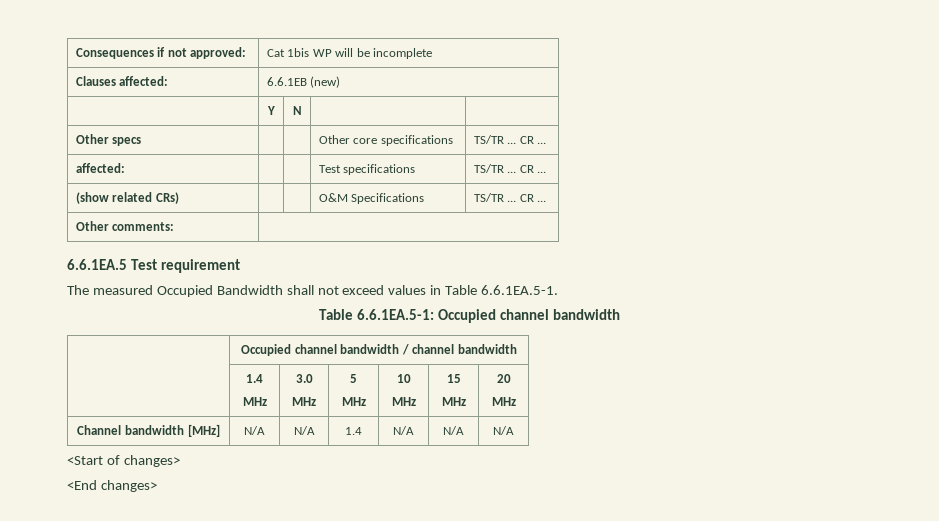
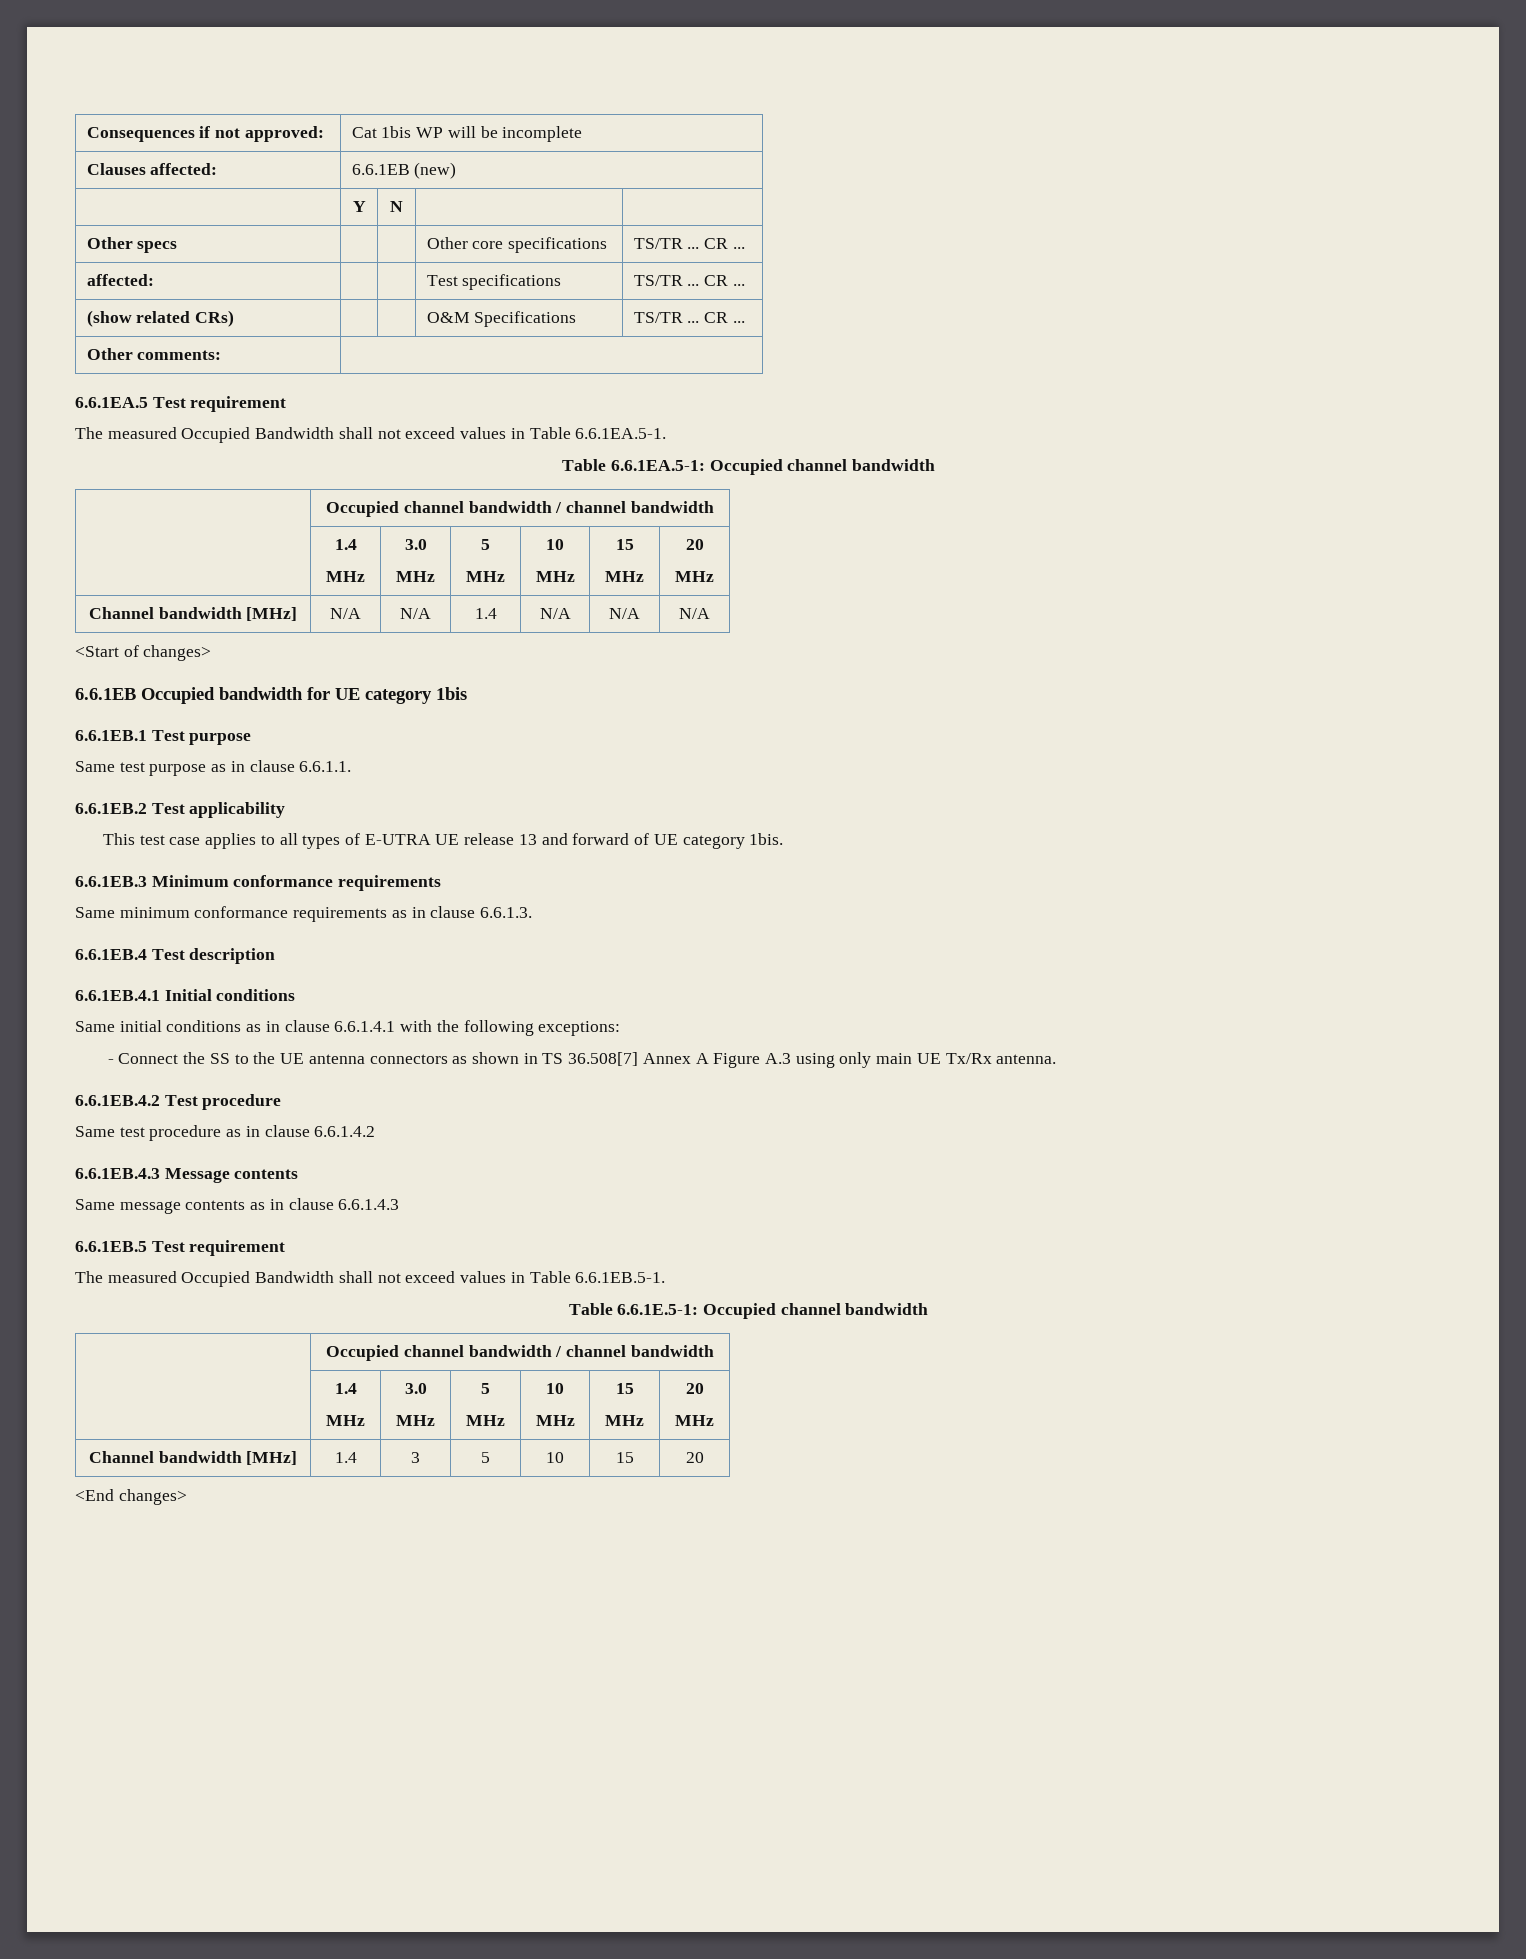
+ 6.6.1EB Occupied bandwidth for UE category 1bis
+ 6.6.1EB.1 Test purpose
+ Same test purpose as in clause 6.6.1.1.
+ 6.6.1EB.2 Test applicability
+ This test case applies to all types of E-UTRA UE release 13 and forward of UE category 1bis.
+ 6.6.1EB.3 Minimum conformance requirements
+ Same minimum conformance requirements as in clause 6.6.1.3.
+ 6.6.1EB.4 Test description
+ 6.6.1EB.4.1 Initial conditions
+ Same initial conditions as in clause 6.6.1.4.1 with the following exceptions:
+ - Connect the SS to the UE antenna connectors as shown in TS 36.508[7] Annex A Figure A.3 using only main UE Tx/Rx antenna.
+ 6.6.1EB.4.2 Test procedure
+ Same test procedure as in clause 6.6.1.4.2
+ 6.6.1EB.4.3 Message contents
+ Same message contents as in clause 6.6.1.4.3
+ 6.6.1EB.5 Test requirement
+ The measured Occupied Bandwidth shall not exceed values in Table 6.6.1EB.5-1.
+ Table 6.6.1E.5-1: Occupied channel bandwidth
+ | Occupied channel bandwidth / channel bandwidth
+ | 1.4
+ MHz | 3.0
+ MHz | 5
+ MHz | 10
+ MHz | 15
+ MHz | 20
+ MHz
+ Channel bandwidth [MHz] | 1.4 | 3 | 5 | 10 | 15 | 20

